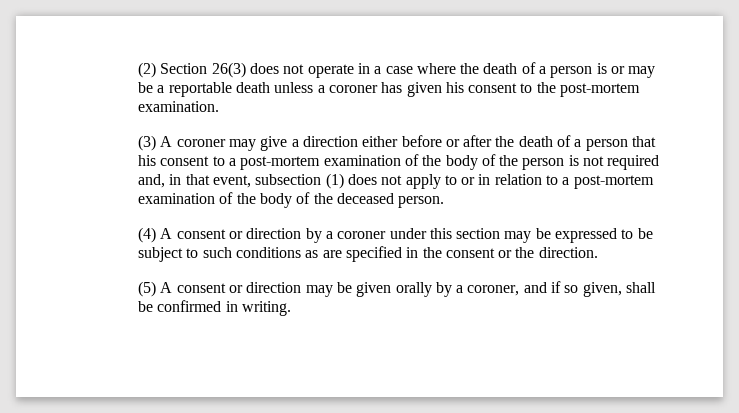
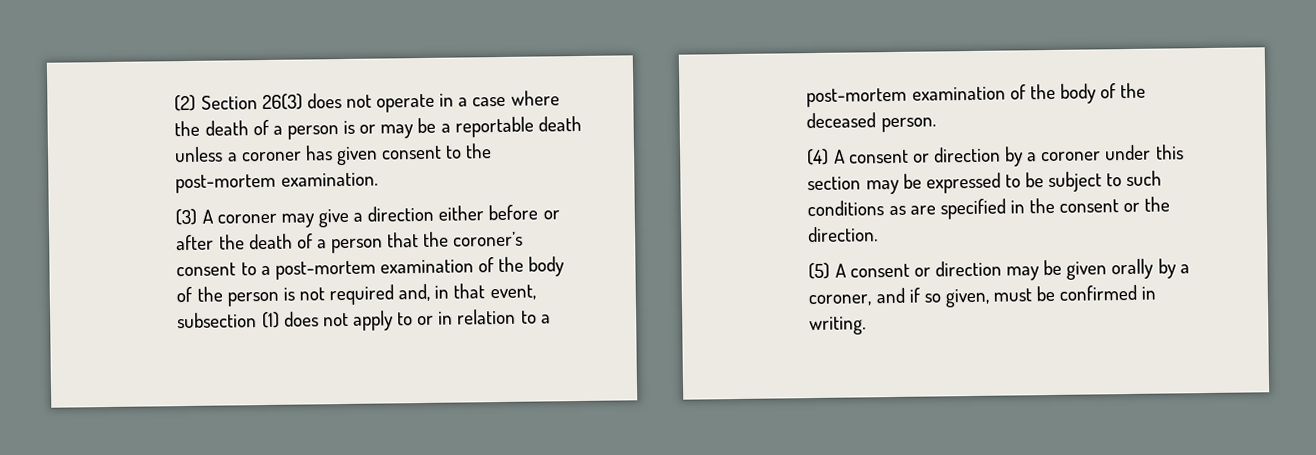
- (2) Section 26(3) does not operate in a case where the death of a person is or may be a reportable death unless a coroner has given his consent to the post-mortem examination.
+ (2) Section 26(3) does not operate in a case where the death of a person is or may be a reportable death unless a coroner has given consent to the post-mortem examination.
- (3) A coroner may give a direction either before or after the death of a person that his consent to a post-mortem examination of the body of the person is not required and, in that event, subsection (1) does not apply to or in relation to a post-mortem examination of the body of the deceased person.
+ (3) A coroner may give a direction either before or after the death of a person that the coroner’s consent to a post-mortem examination of the body of the person is not required and, in that event, subsection (1) does not apply to or in relation to a post-mortem examination of the body of the deceased person.
- (5) A consent or direction may be given orally by a coroner, and if so given, shall be confirmed in writing.
+ (5) A consent or direction may be given orally by a coroner, and if so given, must be confirmed in writing.

